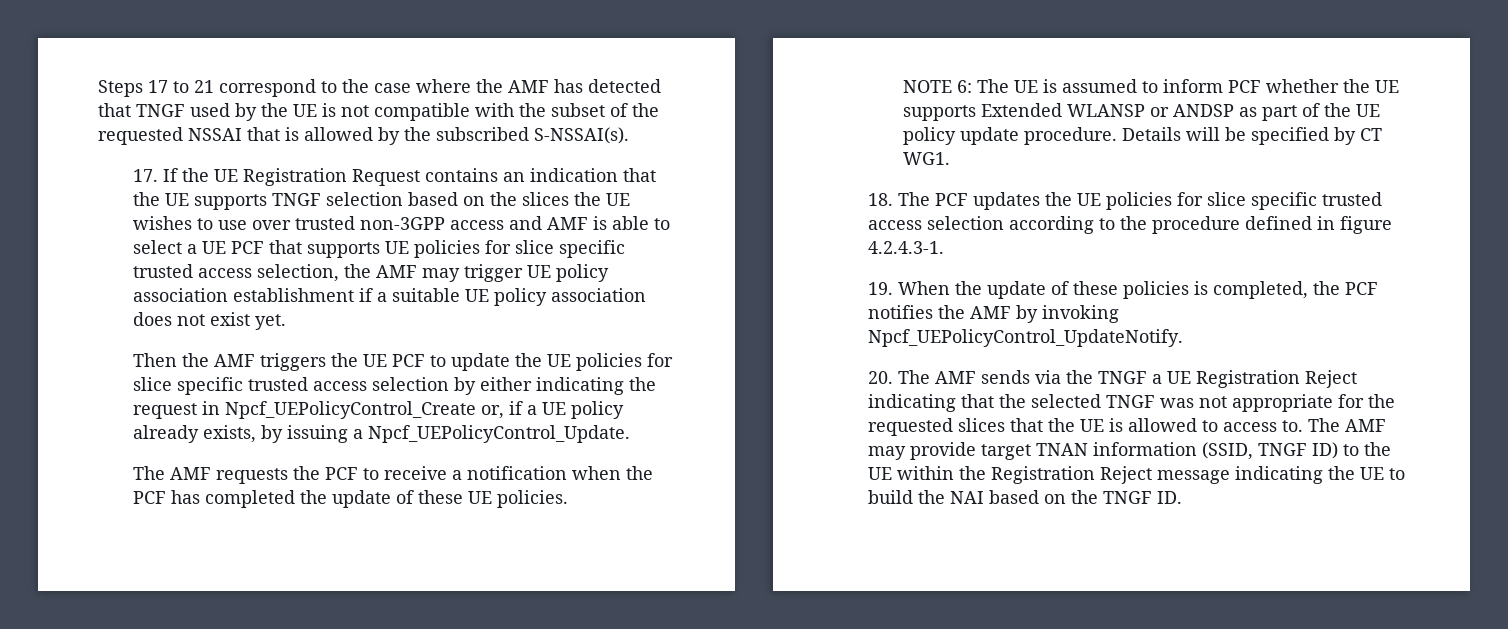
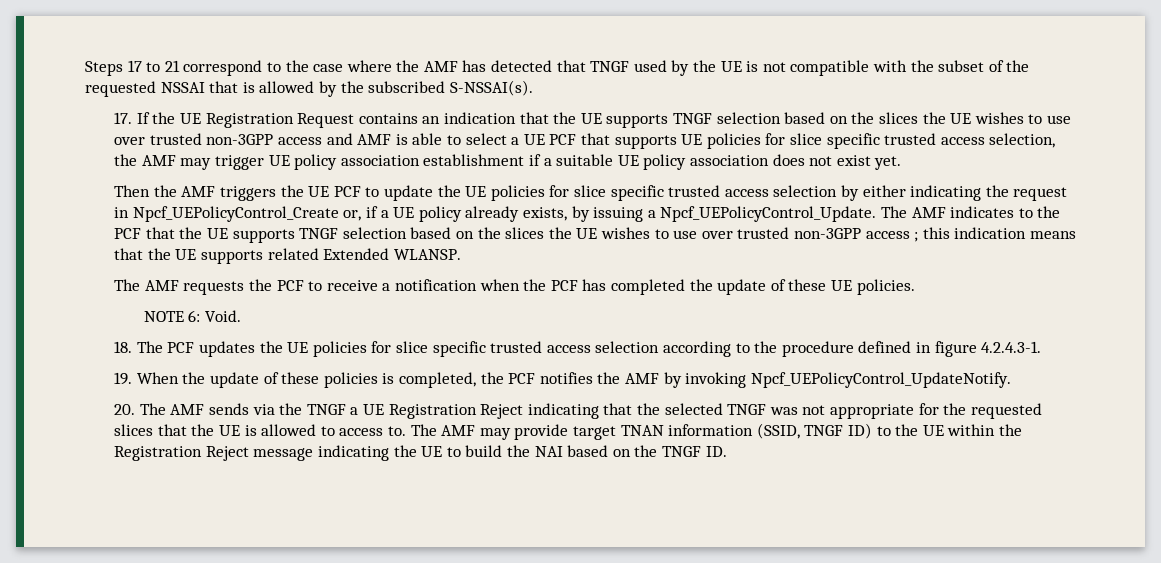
+ The AMF indicates to the PCF that the UE supports TNGF selection based on the slices the UE wishes to use over trusted non-3GPP access ; this indication means that the UE supports related Extended WLANSP.
- NOTE 6: The UE is assumed to inform PCF whether the UE supports Extended WLANSP or ANDSP as part of the UE policy update procedure. Details will be specified by CT WG1.
+ NOTE 6: Void.

